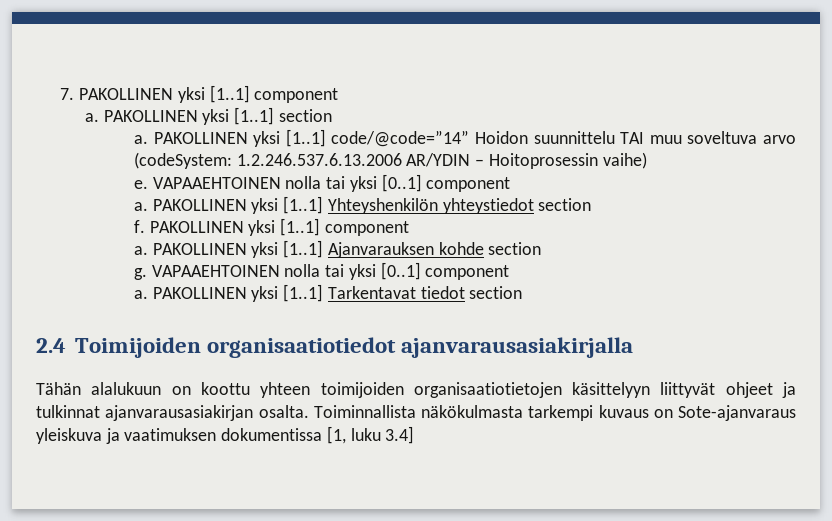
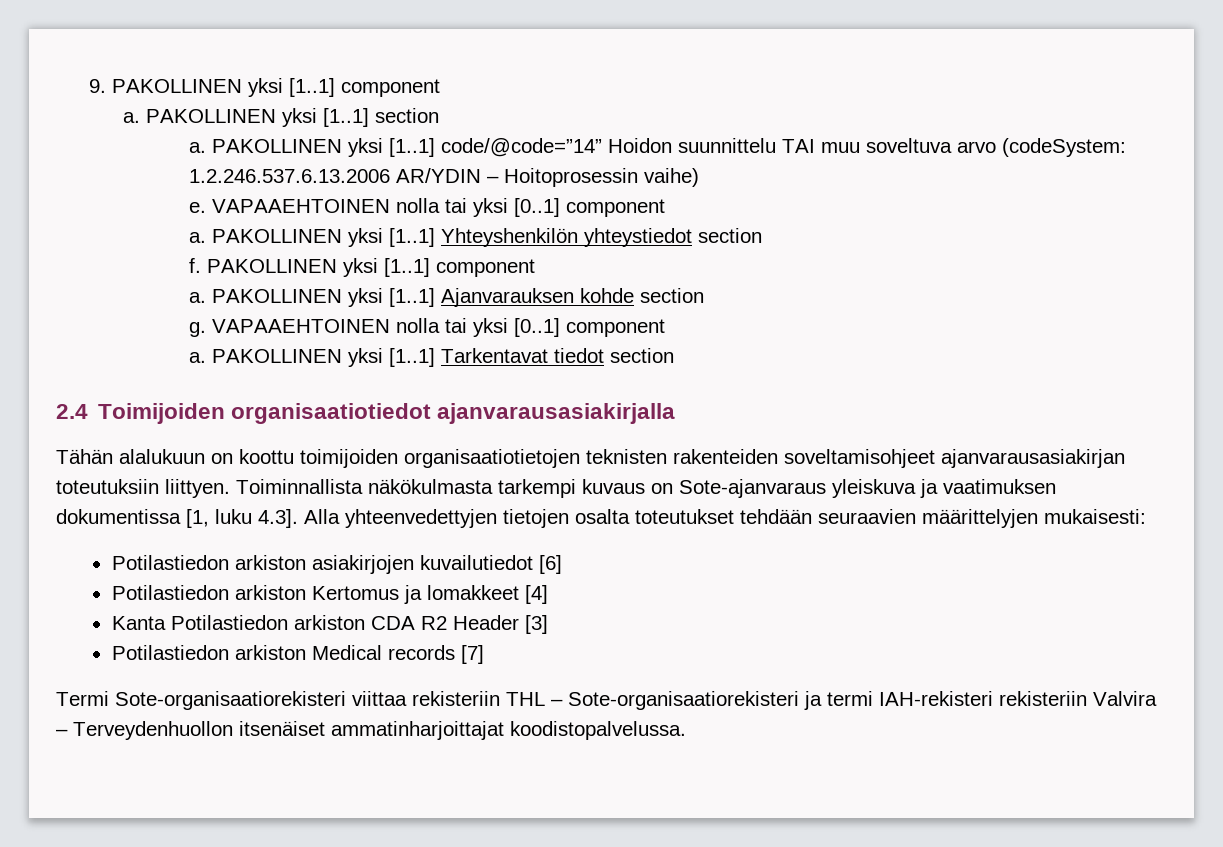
- 7. PAKOLLINEN yksi [1..1] component
+ 9. PAKOLLINEN yksi [1..1] component
- Tähän alalukuun on koottu yhteen toimijoiden organisaatiotietojen käsittelyyn liittyvät ohjeet ja tulkinnat ajanvarausasiakirjan osalta.
+ Tähän alalukuun on koottu toimijoiden organisaatiotietojen teknisten rakenteiden soveltamisohjeet ajanvarausasiakirjan toteutuksiin liittyen.
- Toiminnallista näkökulmasta tarkempi kuvaus on Sote-ajanvaraus yleiskuva ja vaatimuksen dokumentissa [1, luku 3.4]
+ Toiminnallista näkökulmasta tarkempi kuvaus on Sote-ajanvaraus yleiskuva ja vaatimuksen dokumentissa [1, luku 4.3]. Alla yhteenvedettyjen tietojen osalta toteutukset tehdään seuraavien määrittelyjen mukaisesti:
+ Potilastiedon arkiston asiakirjojen kuvailutiedot [6]
+ Potilastiedon arkiston Kertomus ja lomakkeet [4]
+ Kanta Potilastiedon arkiston CDA R2 Header [3]
+ Potilastiedon arkiston Medical records [7]
+ Termi Sote-organisaatiorekisteri viittaa rekisteriin THL – Sote-organisaatiorekisteri ja termi IAH-rekisteri rekisteriin Valvira – Terveydenhuollon itsenäiset ammatinharjoittajat koodistopalvelussa.

